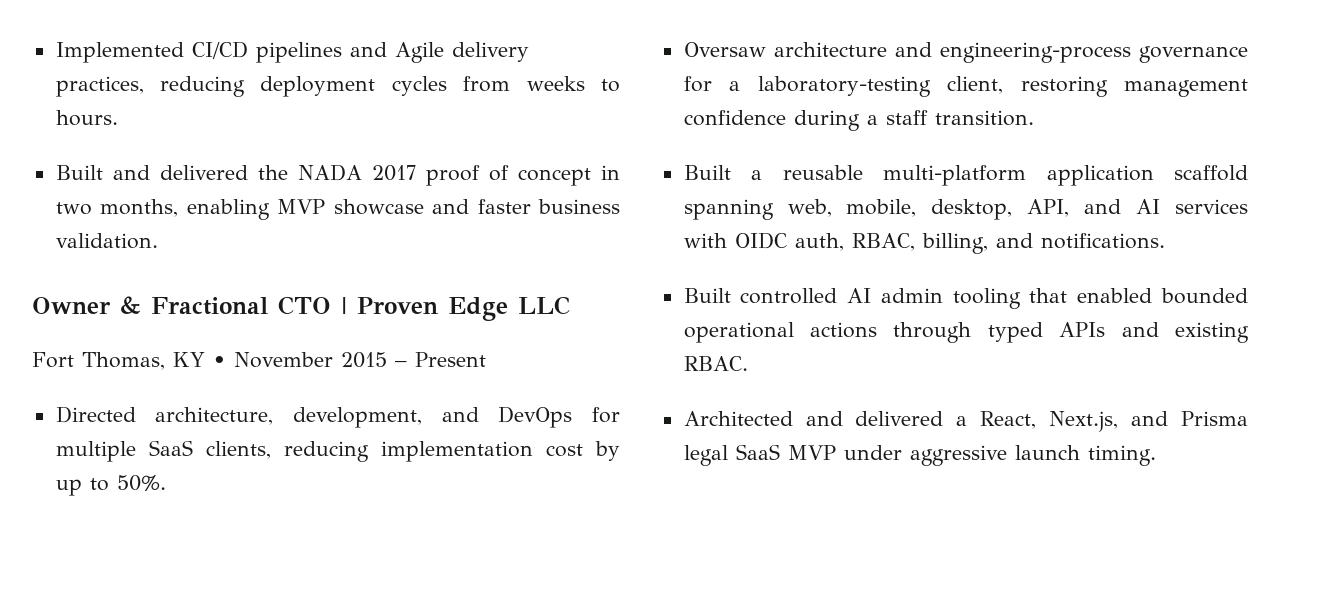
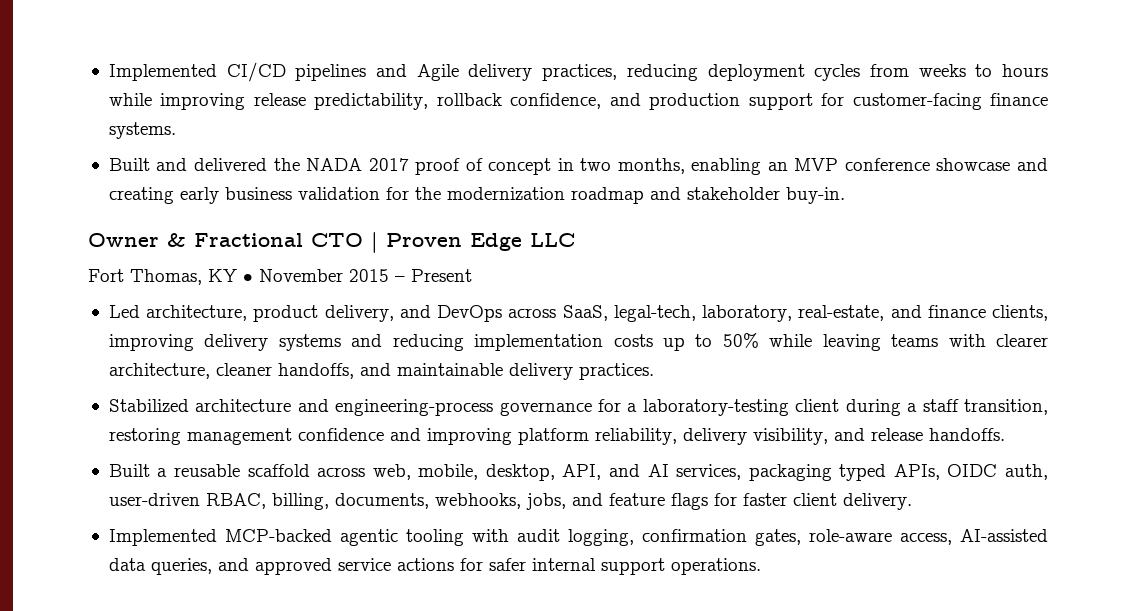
- Implemented CI/CD pipelines and Agile delivery practices, reducing deployment cycles from weeks to hours.
+ Implemented CI/CD pipelines and Agile delivery practices, reducing deployment cycles from weeks to hours while improving release predictability, rollback confidence, and production support for customer-facing finance systems.
- Built and delivered the NADA 2017 proof of concept in two months, enabling MVP showcase and faster business validation.
+ Built and delivered the NADA 2017 proof of concept in two months, enabling an MVP conference showcase and creating early business validation for the modernization roadmap and stakeholder buy-in.
- Directed architecture, development, and DevOps for multiple SaaS clients, reducing implementation cost by up to 50%.
- Oversaw architecture and engineering-process governance for a laboratory-testing client, restoring management confidence during a staff transition.
+ Led architecture, product delivery, and DevOps across SaaS, legal-tech, laboratory, real-estate, and finance clients, improving delivery systems and reducing implementation costs up to 50% while leaving teams with clearer architecture, cleaner handoffs, and maintainable delivery practices.
+ Stabilized architecture and engineering-process governance for a laboratory-testing client during a staff transition, restoring management confidence and improving platform reliability, delivery visibility, and release handoffs.
- Built a reusable multi-platform application scaffold spanning web, mobile, desktop, API, and AI services with OIDC auth, RBAC, billing, and notifications.
- Built controlled AI admin tooling that enabled bounded operational actions through typed APIs and existing RBAC.
- Architected and delivered a React, Next.js, and Prisma legal SaaS MVP under aggressive launch timing.
+ Built a reusable scaffold across web, mobile, desktop, API, and AI services, packaging typed APIs, OIDC auth, user-driven RBAC, billing, documents, webhooks, jobs, and feature flags for faster client delivery.
+ Implemented MCP-backed agentic tooling with audit logging, confirmation gates, role-aware access, AI-assisted data queries, and approved service actions for safer internal support operations.

